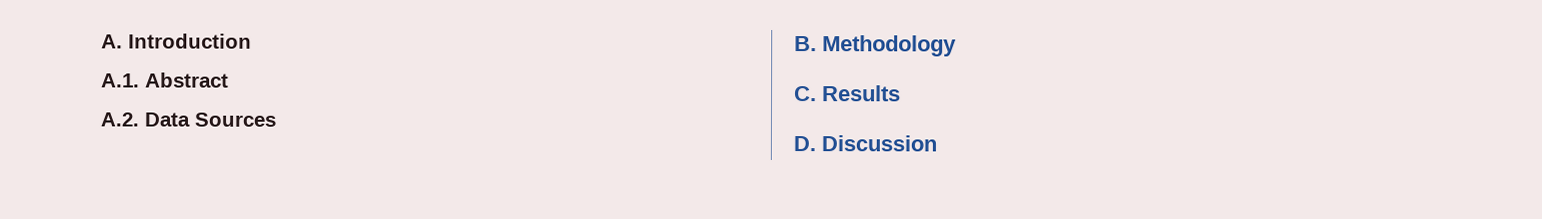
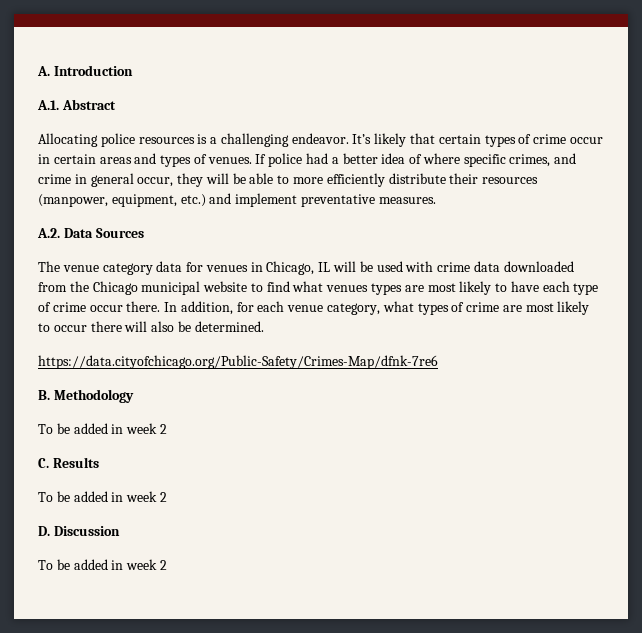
+ Allocating police resources is a challenging endeavor. It’s likely that certain types of crime occur in certain areas and types of venues. If police had a better idea of where specific crimes, and crime in general occur, they will be able to more efficiently distribute their resources (manpower, equipment, etc.) and implement preventative measures.
  A.2. Data Sources
+ The venue category data for venues in Chicago, IL will be used with crime data downloaded from the Chicago municipal website to find what venues types are most likely to have each type of crime occur there. In addition, for each venue category, what types of crime are most likely to occur there will also be determined.
+ https://data.cityofchicago.org/Public-Safety/Crimes-Map/dfnk-7re6
  B. Methodology
+ To be added in week 2
  C. Results
+ To be added in week 2
  D. Discussion
+ To be added in week 2

